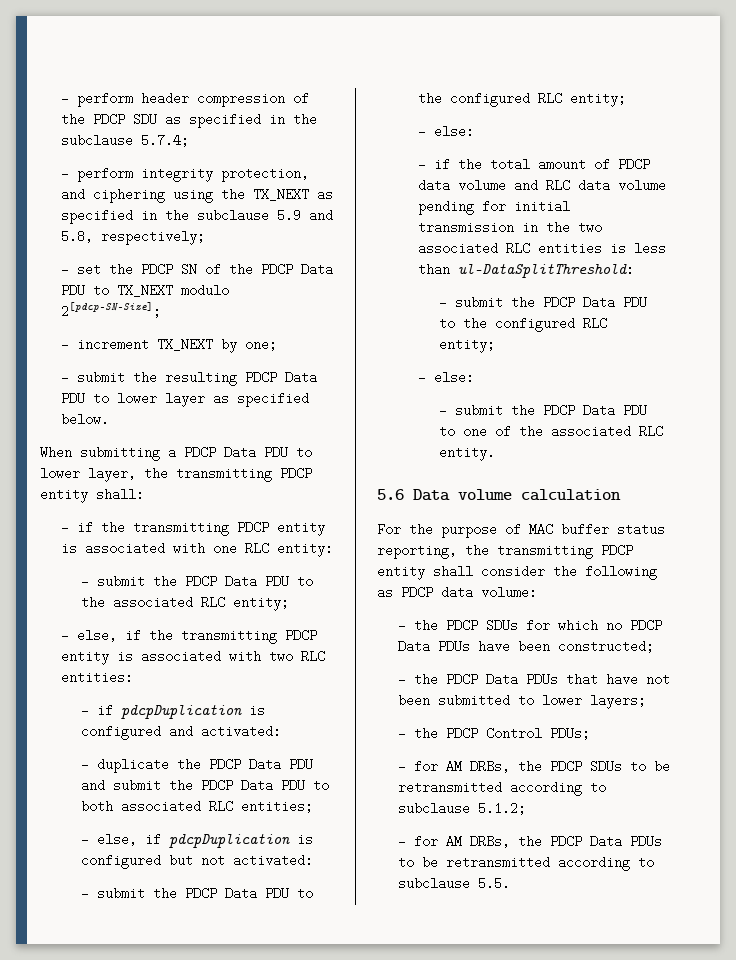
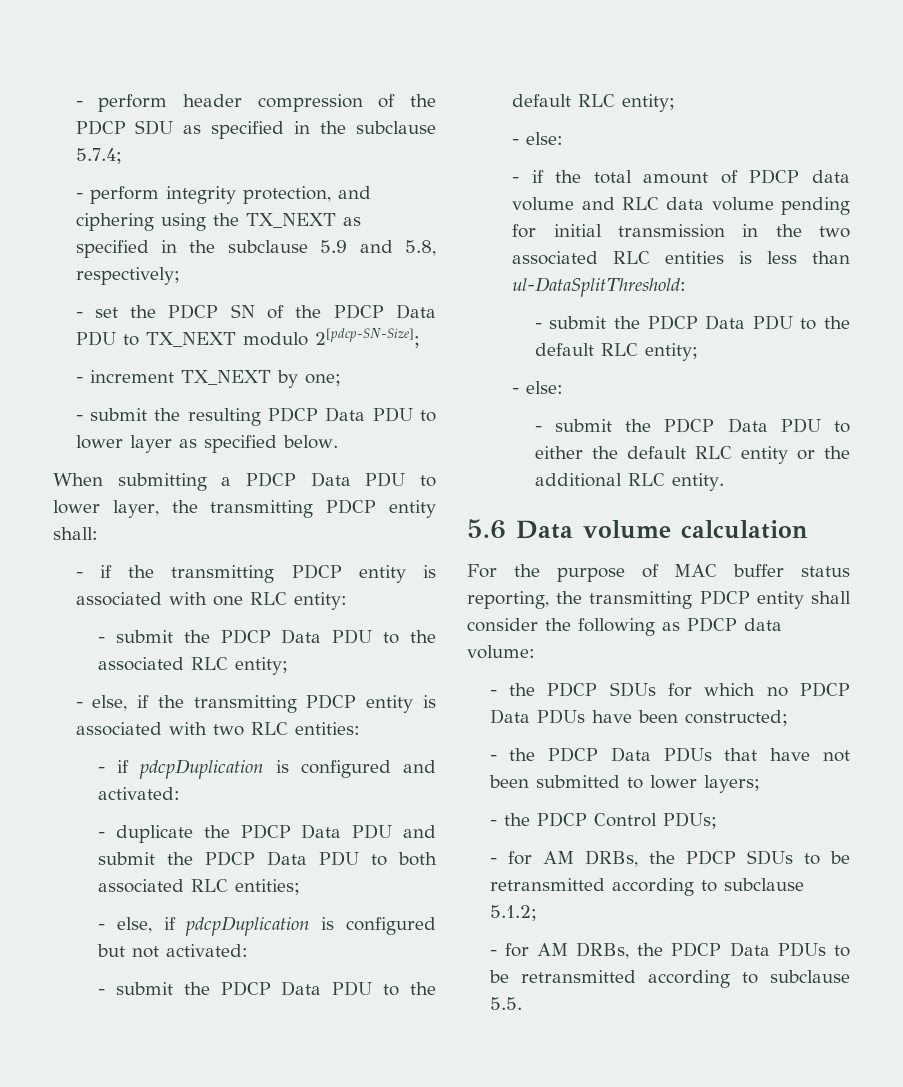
  - else, if pdcpDuplication is configured but not activated:
- - submit the PDCP Data PDU to the configured RLC entity;
+ - submit the PDCP Data PDU to the default RLC entity;
  - if the total amount of PDCP data volume and RLC data volume pending for initial transmission in the two associated RLC entities is less than ul-DataSplitThreshold:
- - submit the PDCP Data PDU to the configured RLC entity;
+ - submit the PDCP Data PDU to the default RLC entity;
- - submit the PDCP Data PDU to one of the associated RLC entity.
+ - submit the PDCP Data PDU to either the default RLC entity or the additional RLC entity.

